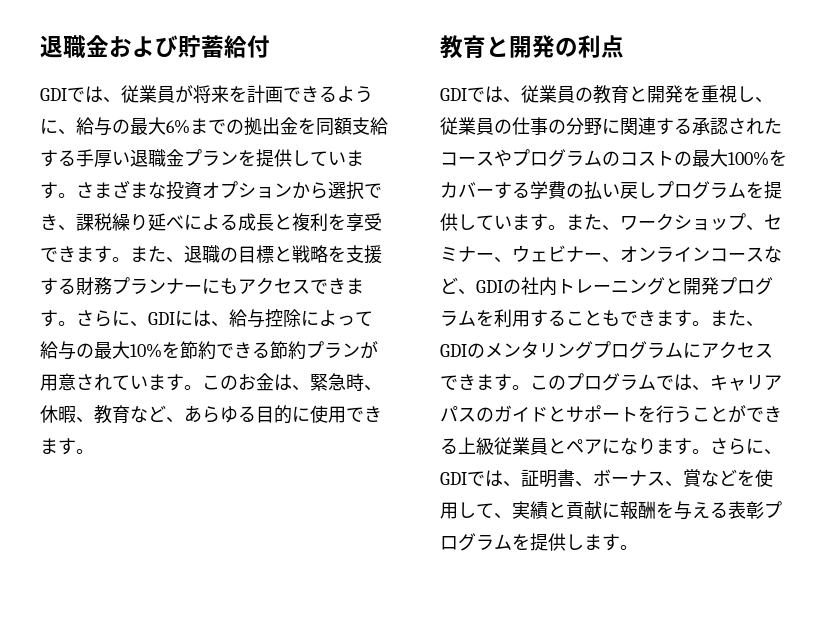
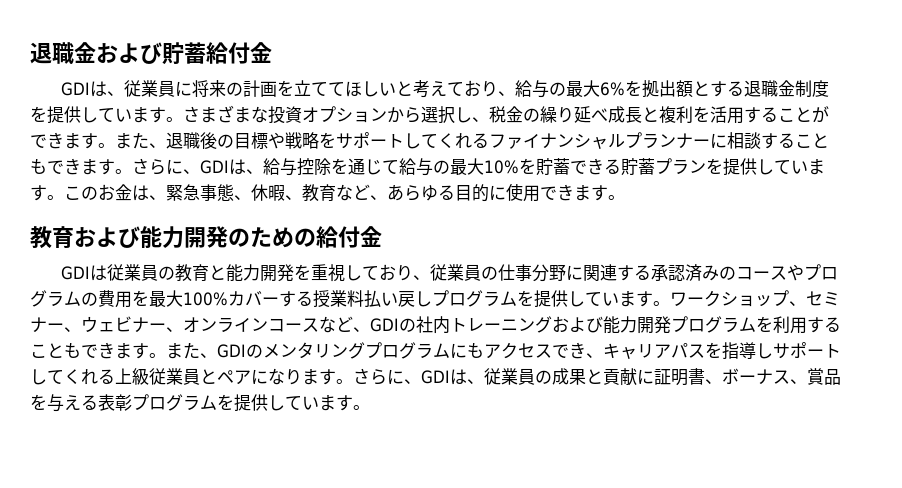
- 退職金および貯蓄給付
- GDIでは、従業員が将来を計画できるように、給与の最大6%までの拠出金を同額支給する手厚い退職金プランを提供しています。
+ 退職金および貯蓄給付金
+ GDIは、従業員に将来の計画を立ててほしいと考えており、給与の最大6%を拠出額とする退職金制度を提供しています。
- さまざまな投資オプションから選択でき、課税繰り延べによる成長と複利を享受できます。
+ さまざまな投資オプションから選択し、税金の繰り延べ成長と複利を活用することができます。
- また、退職の目標と戦略を支援する財務プランナーにもアクセスできます。
+ また、退職後の目標や戦略をサポートしてくれるファイナンシャルプランナーに相談することもできます。
- さらに、GDIには、給与控除によって給与の最大10%を節約できる節約プランが用意されています。
+ さらに、GDIは、給与控除を通じて給与の最大10%を貯蓄できる貯蓄プランを提供しています。
- このお金は、緊急時、休暇、教育など、あらゆる目的に使用できます。
+ このお金は、緊急事態、休暇、教育など、あらゆる目的に使用できます。
- 教育と開発の利点
- GDIでは、従業員の教育と開発を重視し、従業員の仕事の分野に関連する承認されたコースやプログラムのコストの最大100%をカバーする学費の払い戻しプログラムを提供しています。
+ 教育および能力開発のための給付金
+ GDIは従業員の教育と能力開発を重視しており、従業員の仕事分野に関連する承認済みのコースやプログラムの費用を最大100%カバーする授業料払い戻しプログラムを提供しています。
- また、ワークショップ、セミナー、ウェビナー、オンラインコースなど、GDIの社内トレーニングと開発プログラムを利用することもできます。
+ ワークショップ、セミナー、ウェビナー、オンラインコースなど、GDIの社内トレーニングおよび能力開発プログラムを利用することもできます。
- また、GDIのメンタリングプログラムにアクセスできます。このプログラムでは、キャリアパスのガイドとサポートを行うことができる上級従業員とペアになります。
+ また、GDIのメンタリングプログラムにもアクセスでき、キャリアパスを指導しサポートしてくれる上級従業員とペアになります。
- さらに、GDIでは、証明書、ボーナス、賞などを使用して、実績と貢献に報酬を与える表彰プログラムを提供します。
+ さらに、GDIは、従業員の成果と貢献に証明書、ボーナス、賞品を与える表彰プログラムを提供しています。

